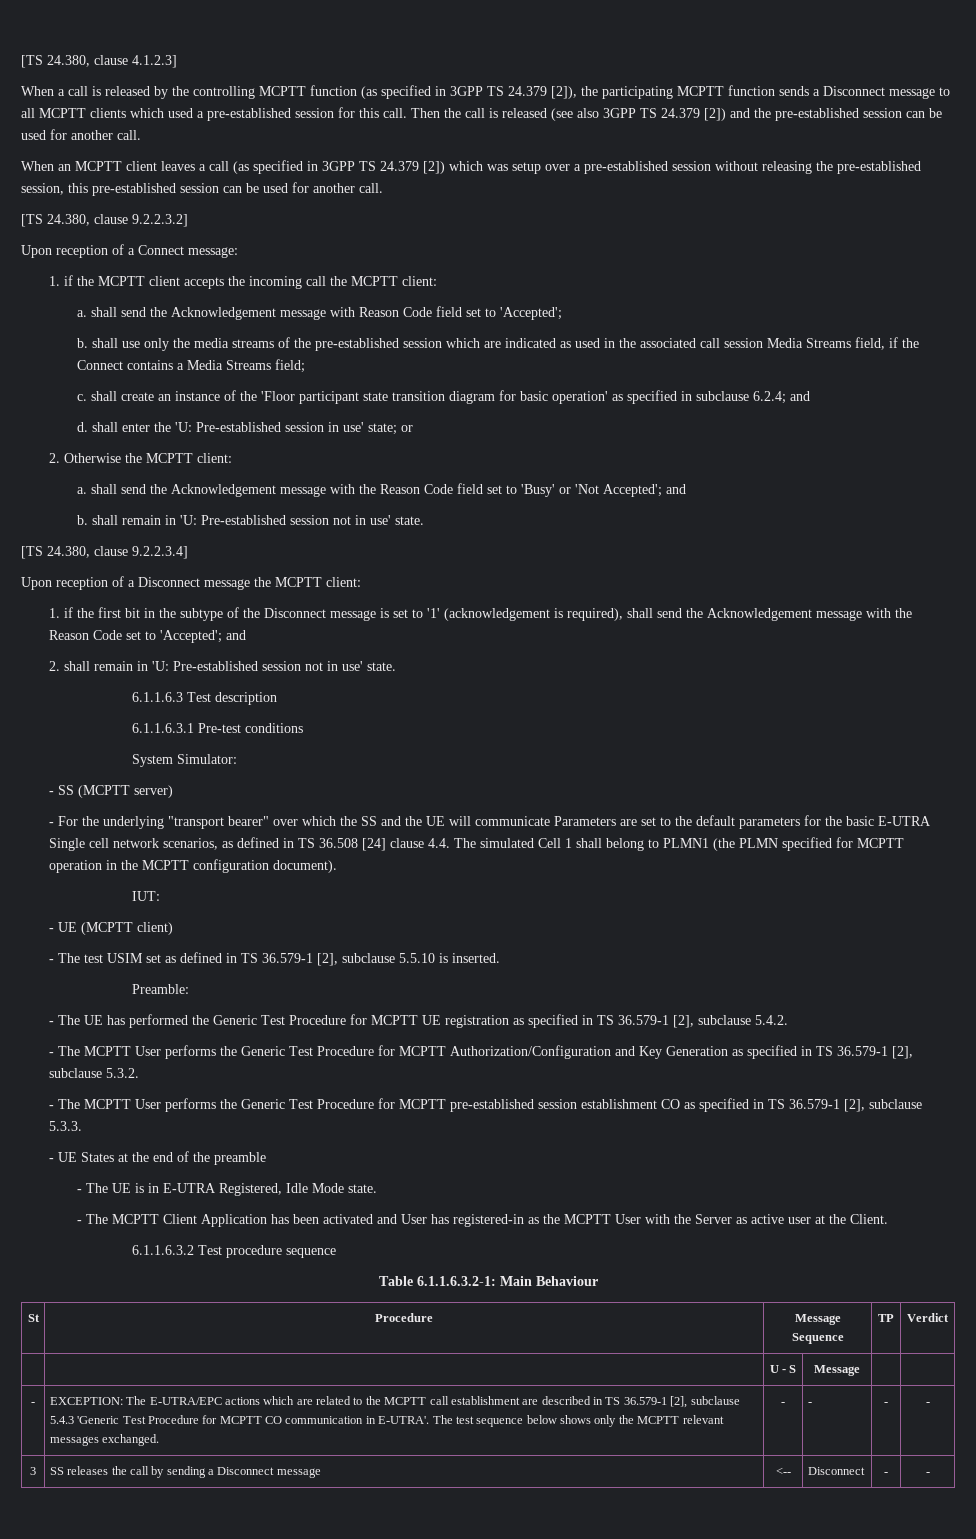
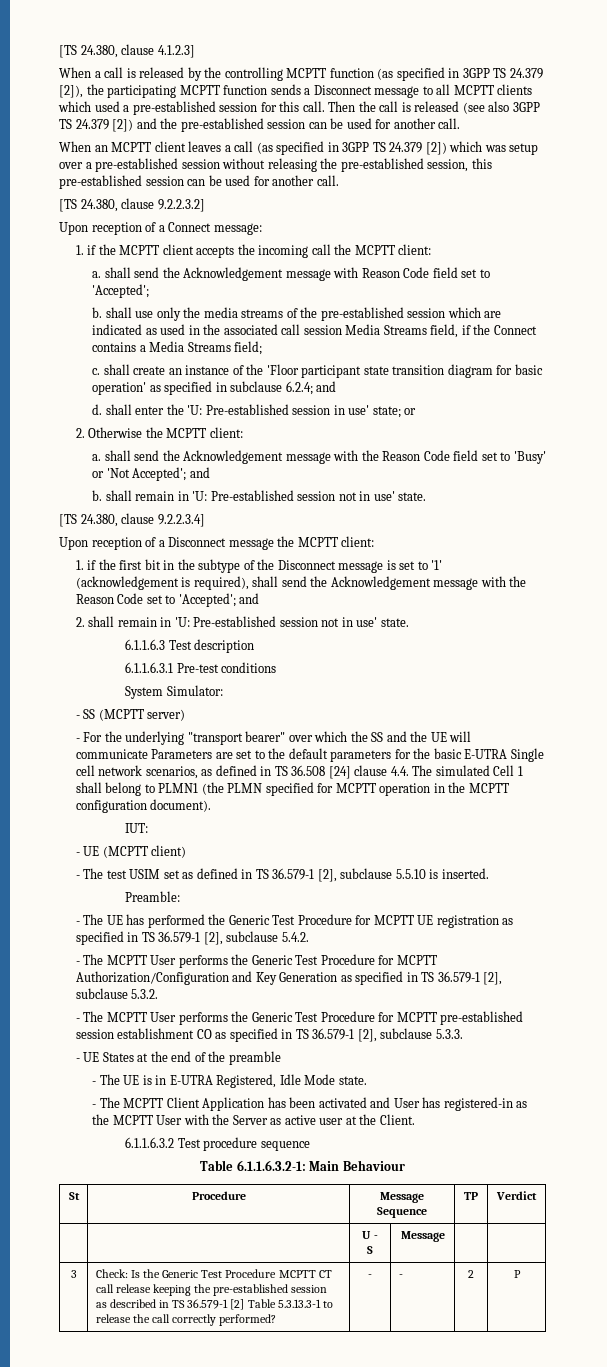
- - | EXCEPTION: The E-UTRA/EPC actions which are related to the MCPTT call establishment are described in TS 36.579-1 [2], subclause 5.4.3 'Generic Test Procedure for MCPTT CO communication in E-UTRA'. The test sequence below shows only the MCPTT relevant messages exchanged. | - | - | - | -
- 3 | SS releases the call by sending a Disconnect message | <-- | Disconnect | - | -
+ 3 | Check: Is the Generic Test Procedure MCPTT CT call release keeping the pre-established session as described in TS 36.579-1 [2] Table 5.3.13.3-1 to release the call correctly performed? | - | - | 2 | P

